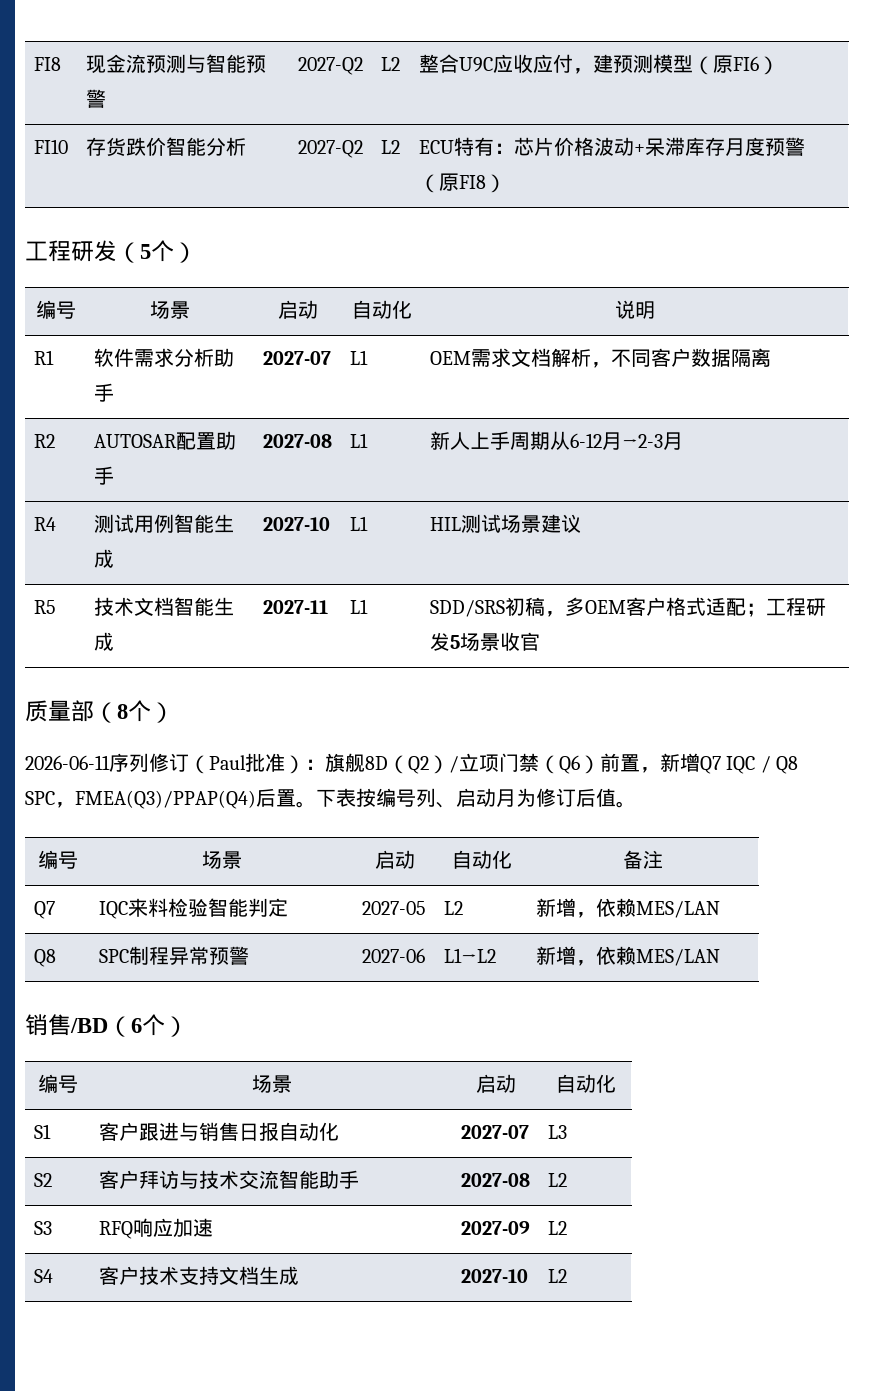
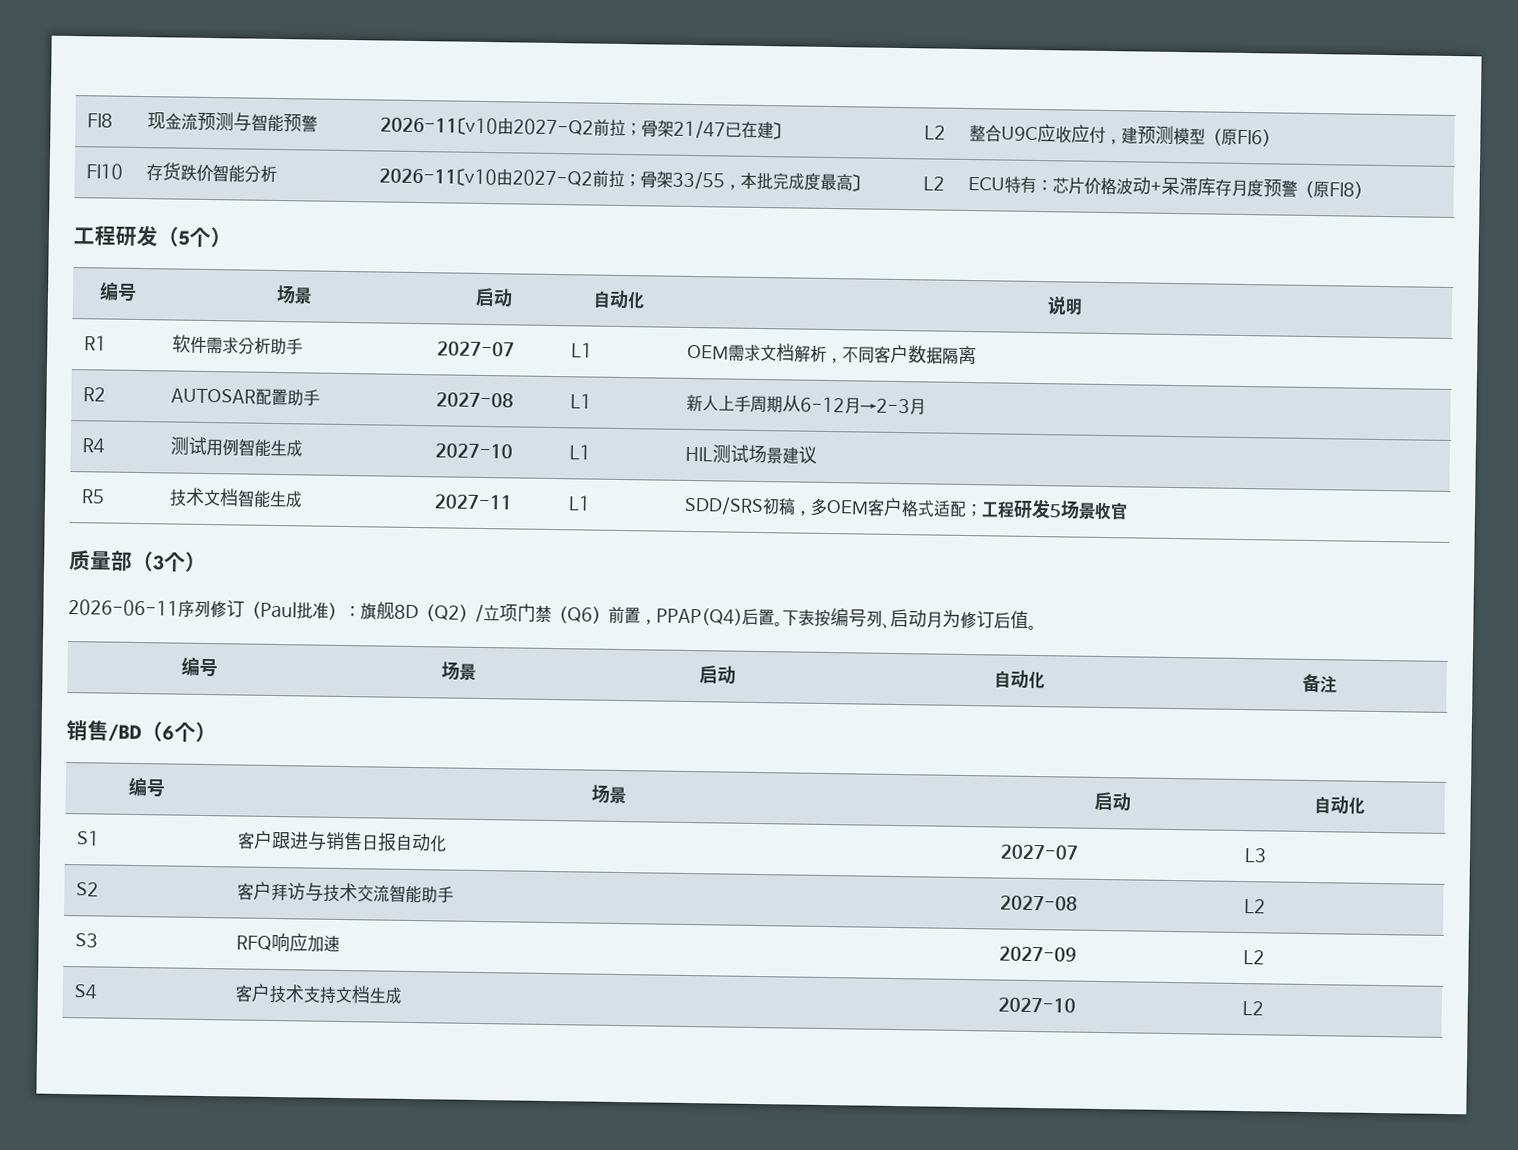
- FI8 | 现金流预测与智能预警 | 2027-Q2 | L2 | 整合U9C应收应付，建预测模型（原FI6）
+ FI8 | 现金流预测与智能预警 | 2026-11〔v10由2027-Q2前拉；骨架21/47已在建〕 | L2 | 整合U9C应收应付，建预测模型（原FI6）
- FI10 | 存货跌价智能分析 | 2027-Q2 | L2 | ECU特有：芯片价格波动+呆滞库存月度预警（原FI8）
+ FI10 | 存货跌价智能分析 | 2026-11〔v10由2027-Q2前拉；骨架33/55，本批完成度最高〕 | L2 | ECU特有：芯片价格波动+呆滞库存月度预警（原FI8）
- 质量部（8个）
+ 质量部（3个）
- 2026-06-11序列修订（Paul批准）：旗舰8D（Q2）/立项门禁（Q6）前置，新增Q7 IQC / Q8 SPC，FMEA(Q3)/PPAP(Q4)后置。
+ 2026-06-11序列修订（Paul批准）：旗舰8D（Q2）/立项门禁（Q6）前置，PPAP(Q4)后置。
- Q7 | IQC来料检验智能判定 | 2027-05 | L2 | 新增，依赖MES/LAN
- Q8 | SPC制程异常预警 | 2027-06 | L1→L2 | 新增，依赖MES/LAN

